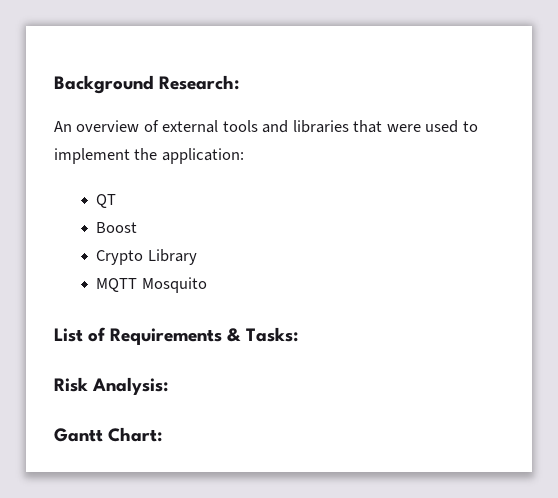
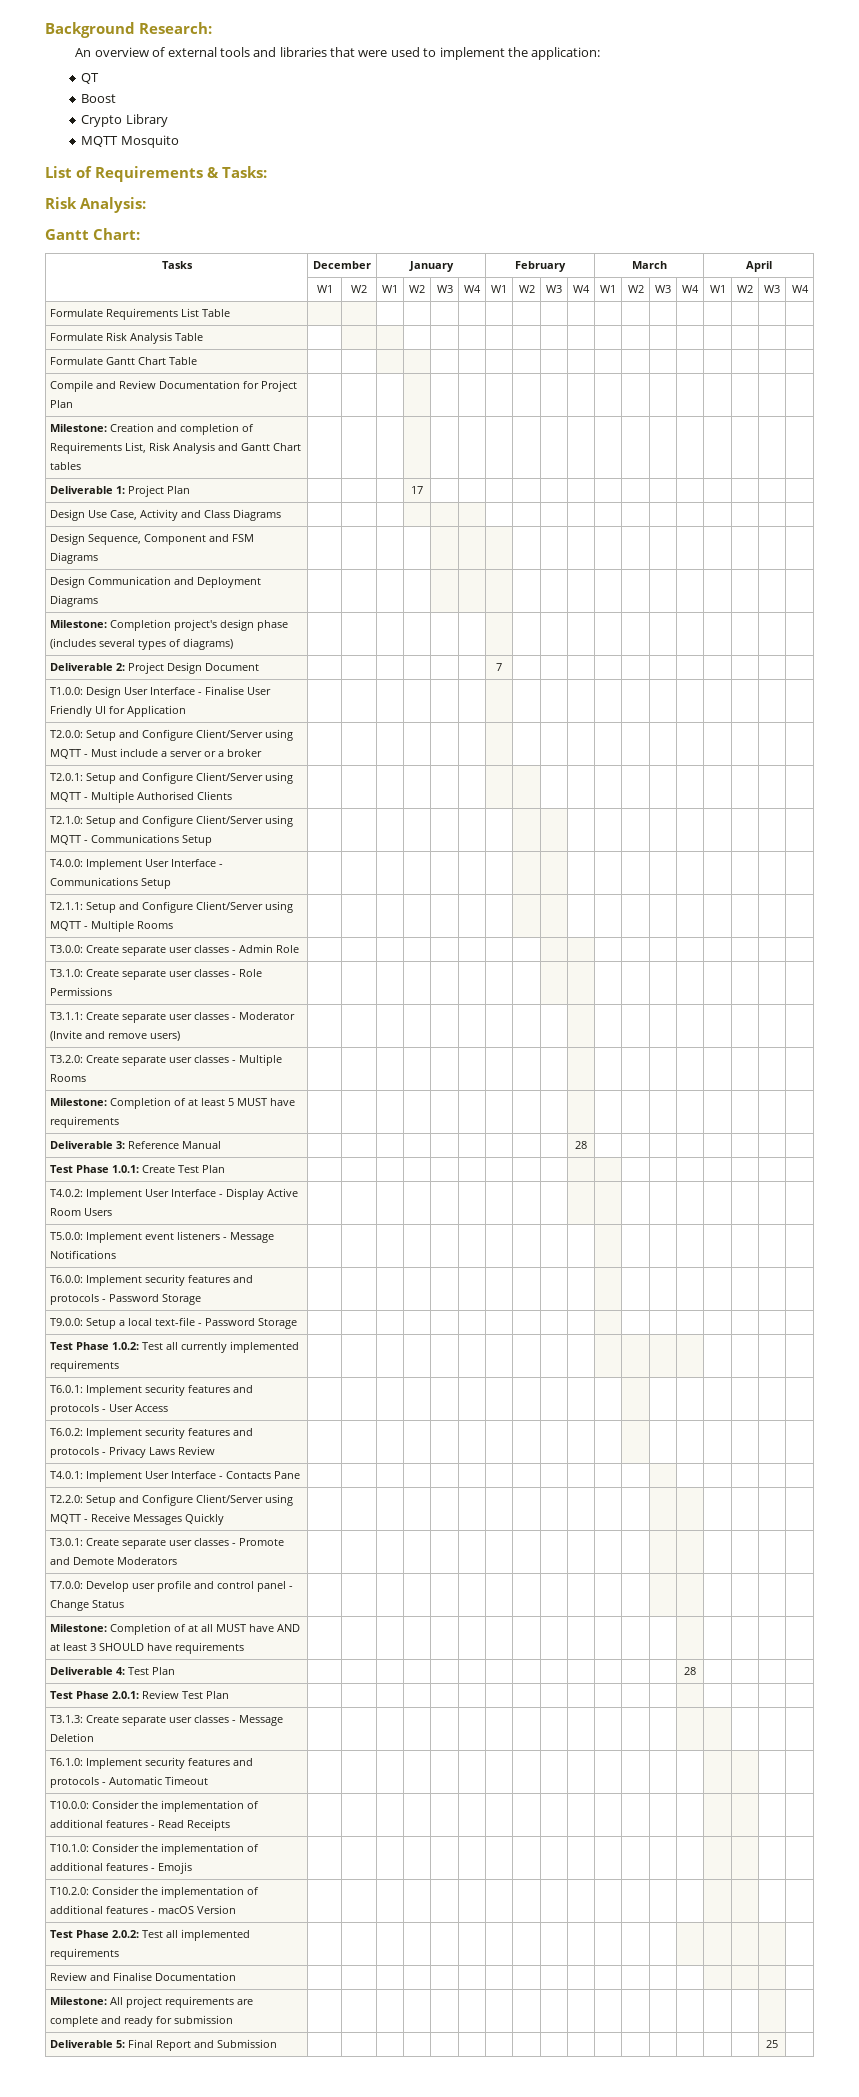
+ Tasks | December | January | February | March | April
+ | W1 | W2 | W1 | W2 | W3 | W4 | W1 | W2 | W3 | W4 | W1 | W2 | W3 | W4 | W1 | W2 | W3 | W4
+ Formulate Requirements List Table | | | | | | | | | | | | | | | | | |
+ Formulate Risk Analysis Table | | | | | | | | | | | | | | | | | |
+ Formulate Gantt Chart Table | | | | | | | | | | | | | | | | | |
+ Compile and Review Documentation for Project Plan | | | | | | | | | | | | | | | | | |
+ Milestone: Creation and completion of Requirements List, Risk Analysis and Gantt Chart tables | | | | | | | | | | | | | | | | | |
+ Deliverable 1: Project Plan | | | | 17 | | | | | | | | | | | | | |
+ Design Use Case, Activity and Class Diagrams | | | | | | | | | | | | | | | | | |
+ Design Sequence, Component and FSM Diagrams | | | | | | | | | | | | | | | | | |
+ Design Communication and Deployment Diagrams | | | | | | | | | | | | | | | | | |
+ Milestone: Completion project's design phase (includes several types of diagrams) | | | | | | | | | | | | | | | | | |
+ Deliverable 2: Project Design Document | | | | | | | 7 | | | | | | | | | | |
+ T1.0.0: Design User Interface - Finalise User Friendly UI for Application | | | | | | | | | | | | | | | | | |
+ T2.0.0: Setup and Configure Client/Server using MQTT - Must include a server or a broker | | | | | | | | | | | | | | | | | |
+ T2.0.1: Setup and Configure Client/Server using MQTT - Multiple Authorised Clients | | | | | | | | | | | | | | | | | |
+ T2.1.0: Setup and Configure Client/Server using MQTT - Communications Setup | | | | | | | | | | | | | | | | | |
+ T4.0.0: Implement User Interface - Communications Setup | | | | | | | | | | | | | | | | | |
+ T2.1.1: Setup and Configure Client/Server using MQTT - Multiple Rooms | | | | | | | | | | | | | | | | | |
+ T3.0.0: Create separate user classes - Admin Role | | | | | | | | | | | | | | | | | |
+ T3.1.0: Create separate user classes - Role Permissions | | | | | | | | | | | | | | | | | |
+ T3.1.1: Create separate user classes - Moderator (Invite and remove users) | | | | | | | | | | | | | | | | | |
+ T3.2.0: Create separate user classes - Multiple Rooms | | | | | | | | | | | | | | | | | |
+ Milestone: Completion of at least 5 MUST have requirements | | | | | | | | | | | | | | | | | |
+ Deliverable 3: Reference Manual | | | | | | | | | | 28 | | | | | | | |
+ Test Phase 1.0.1: Create Test Plan | | | | | | | | | | | | | | | | | |
+ T4.0.2: Implement User Interface - Display Active Room Users | | | | | | | | | | | | | | | | | |
+ T5.0.0: Implement event listeners - Message Notifications | | | | | | | | | | | | | | | | | |
+ T6.0.0: Implement security features and protocols - Password Storage | | | | | | | | | | | | | | | | | |
+ T9.0.0: Setup a local text-file - Password Storage | | | | | | | | | | | | | | | | | |
+ Test Phase 1.0.2: Test all currently implemented requirements | | | | | | | | | | | | | | | | | |
+ T6.0.1: Implement security features and protocols - User Access | | | | | | | | | | | | | | | | | |
+ T6.0.2: Implement security features and protocols - Privacy Laws Review | | | | | | | | | | | | | | | | | |
+ T4.0.1: Implement User Interface - Contacts Pane | | | | | | | | | | | | | | | | | |
+ T2.2.0: Setup and Configure Client/Server using MQTT - Receive Messages Quickly | | | | | | | | | | | | | | | | | |
+ T3.0.1: Create separate user classes - Promote and Demote Moderators | | | | | | | | | | | | | | | | | |
+ T7.0.0: Develop user profile and control panel - Change Status | | | | | | | | | | | | | | | | | |
+ Milestone: Completion of at all MUST have AND at least 3 SHOULD have requirements | | | | | | | | | | | | | | | | | |
+ Deliverable 4: Test Plan | | | | | | | | | | | | | | 28 | | | |
+ Test Phase 2.0.1: Review Test Plan | | | | | | | | | | | | | | | | | |
+ T3.1.3: Create separate user classes - Message Deletion | | | | | | | | | | | | | | | | | |
+ T6.1.0: Implement security features and protocols - Automatic Timeout | | | | | | | | | | | | | | | | | |
+ T10.0.0: Consider the implementation of additional features - Read Receipts | | | | | | | | | | | | | | | | | |
+ T10.1.0: Consider the implementation of additional features - Emojis | | | | | | | | | | | | | | | | | |
+ T10.2.0: Consider the implementation of additional features - macOS Version | | | | | | | | | | | | | | | | | |
+ Test Phase 2.0.2: Test all implemented requirements | | | | | | | | | | | | | | | | | |
+ Review and Finalise Documentation | | | | | | | | | | | | | | | | | |
+ Milestone: All project requirements are complete and ready for submission | | | | | | | | | | | | | | | | | |
+ Deliverable 5: Final Report and Submission | | | | | | | | | | | | | | | | | 25 |

